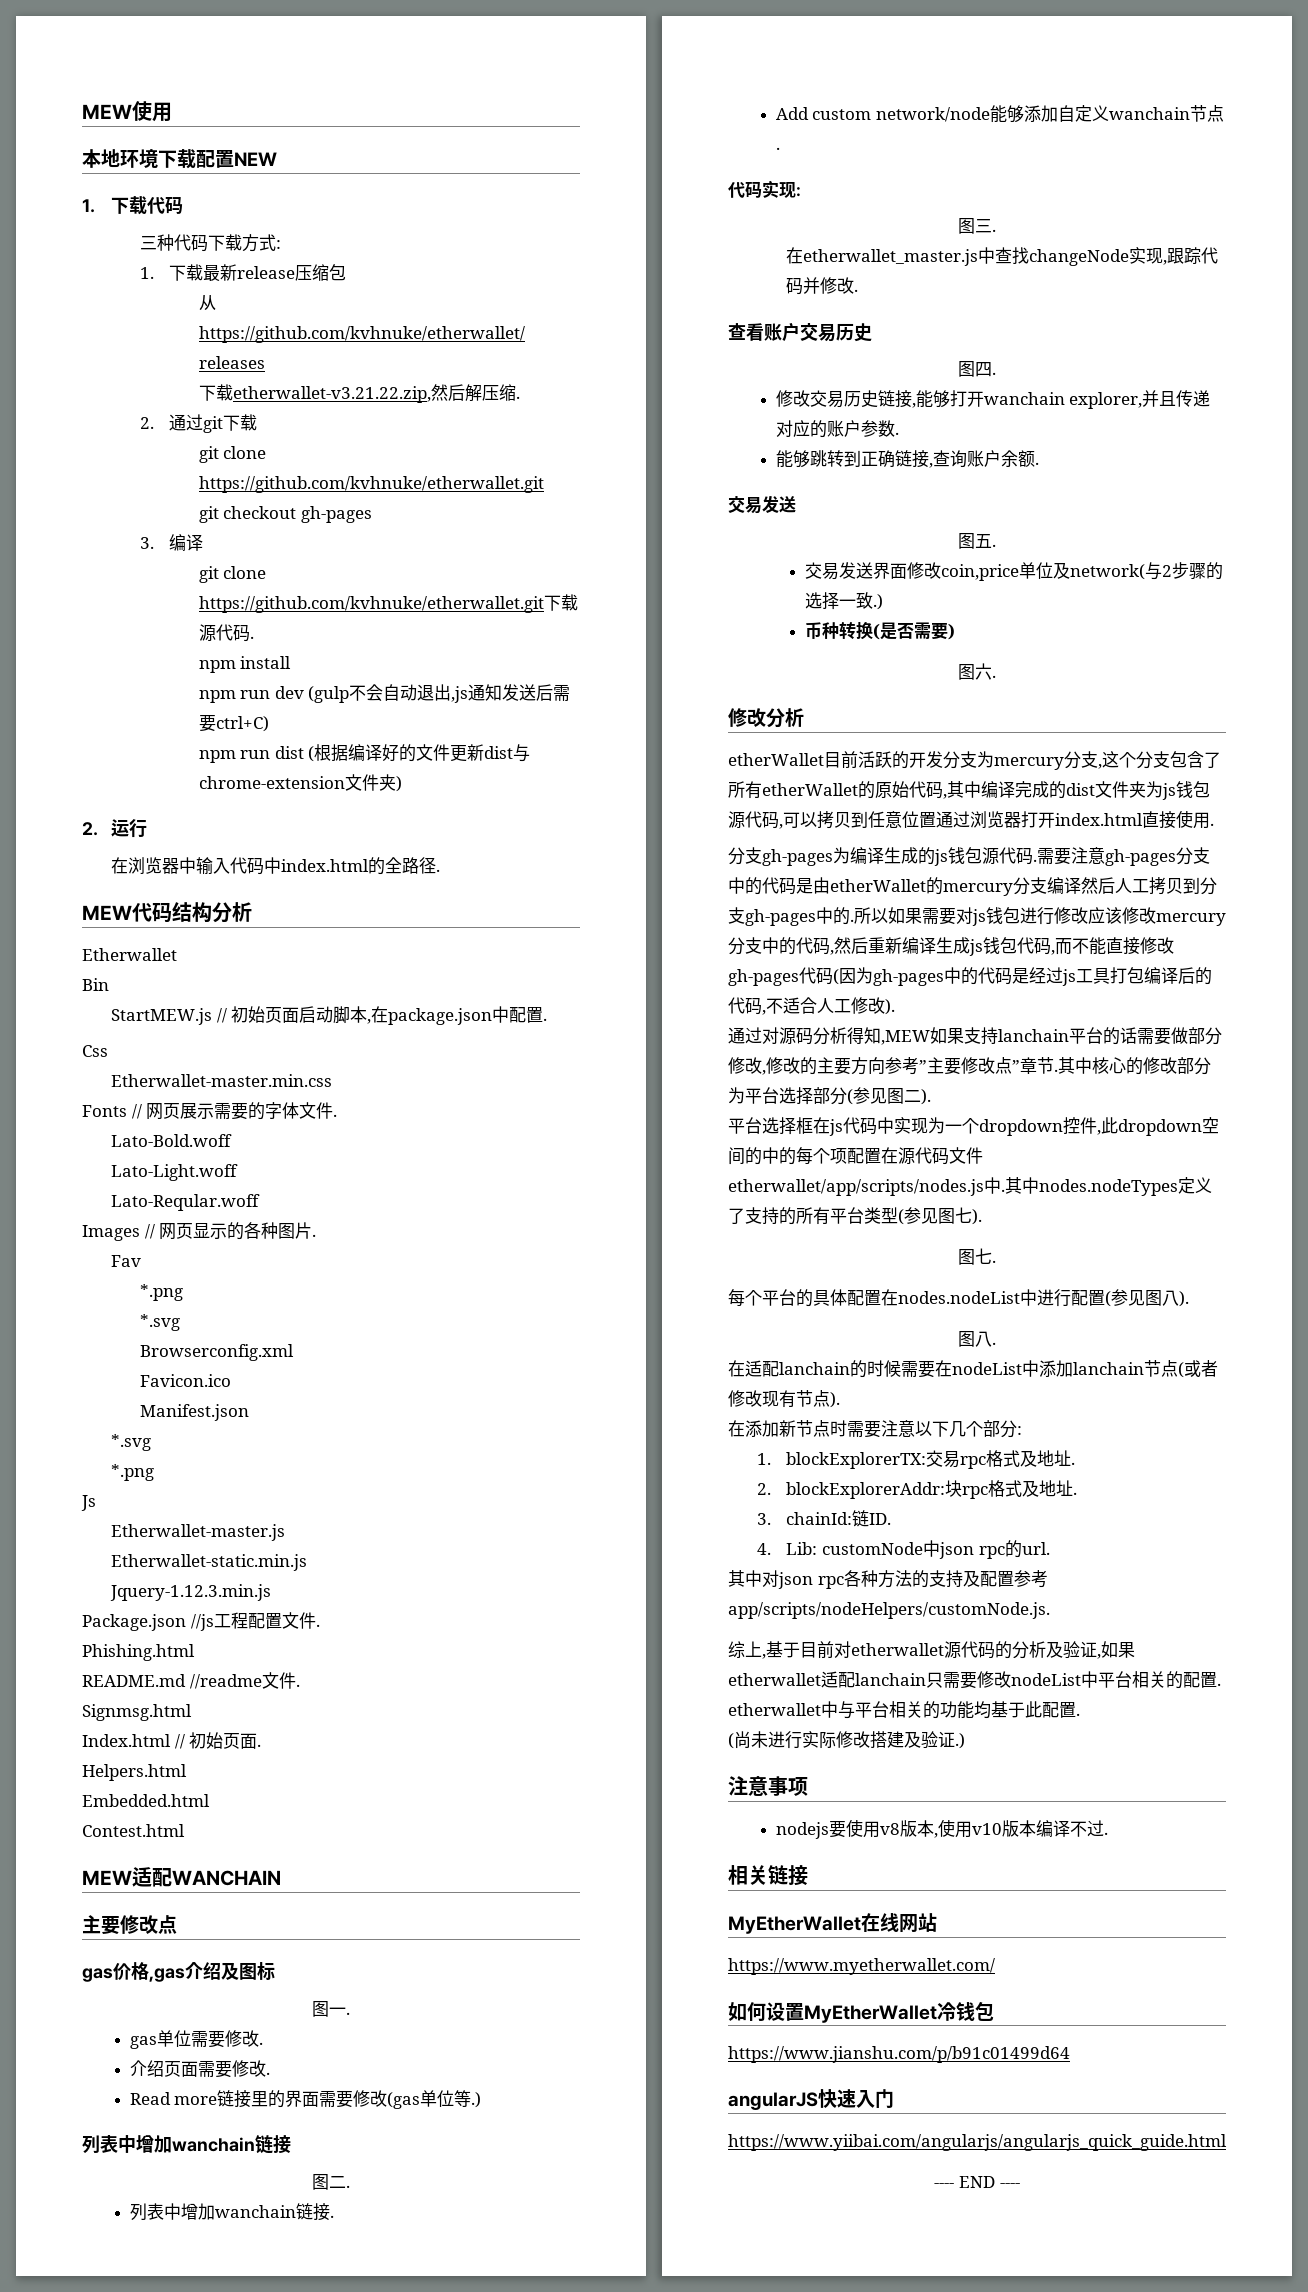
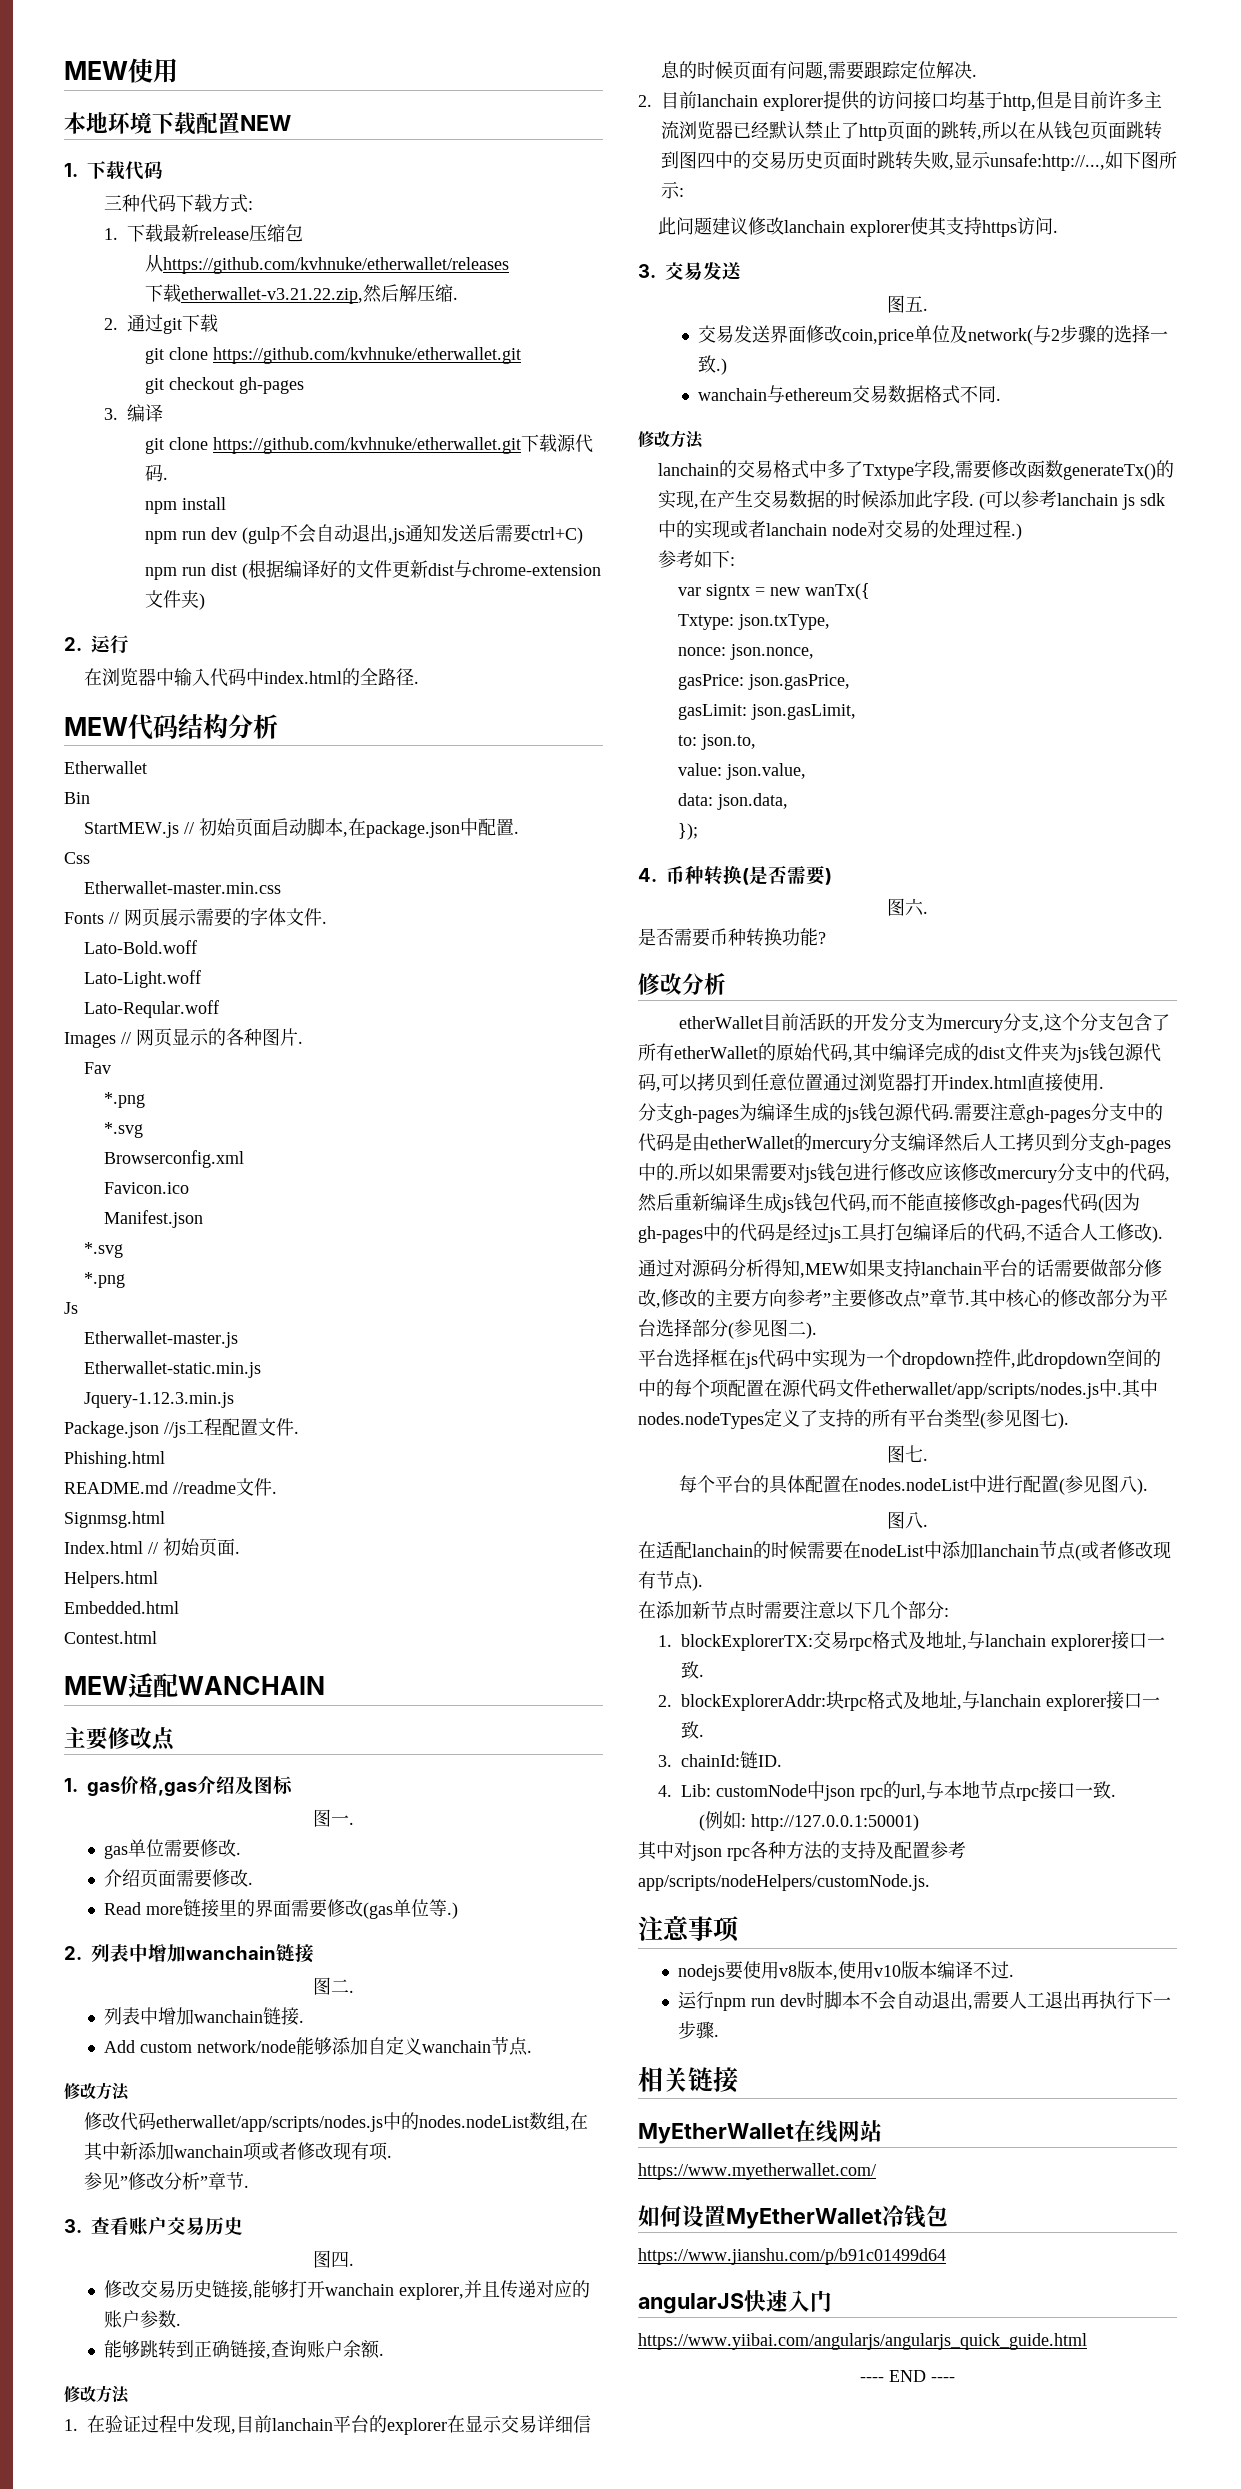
- gas价格,gas介绍及图标
+ 1. gas价格,gas介绍及图标
  Read more链接里的界面需要修改(gas单位等.)
- 列表中增加wanchain链接
+ 2.列表中增加wanchain链接
  Add custom network/node能够添加自定义wanchain节点.
- 代码实现:
- 图三.
- 在etherwallet_master.js中查找changeNode实现,跟踪代码并修改.
- 查看账户交易历史
+ 修改方法
+ 修改代码etherwallet/app/scripts/nodes.js中的nodes.nodeList数组,在其中新添加wanchain项或者修改现有项.
+ 参见”修改分析”章节.
+ 3.查看账户交易历史
  能够跳转到正确链接,查询账户余额.
- 交易发送
+ 修改方法
+ 1.在验证过程中发现,目前lanchain平台的explorer在显示交易详细信息的时候页面有问题,需要跟踪定位解决.
+ 2.目前lanchain explorer提供的访问接口均基于http,但是目前许多主流浏览器已经默认禁止了http页面的跳转,所以在从钱包页面跳转到图四中的交易历史页面时跳转失败,显示unsafe:http://...,如下图所示:
+ 此问题建议修改lanchain explorer使其支持https访问.
+ 3.交易发送
- 币种转换(是否需要)
+ wanchain与ethereum交易数据格式不同.
+ 修改方法
+ lanchain的交易格式中多了Txtype字段,需要修改函数generateTx()的实现,在产生交易数据的时候添加此字段. (可以参考lanchain js sdk中的实现或者lanchain node对交易的处理过程.)
+ 参考如下:
+ var signtx = new wanTx({
+ Txtype: json.txType,
+ nonce: json.nonce,
+ gasPrice: json.gasPrice,
+ gasLimit: json.gasLimit,
+ to: json.to,
+ value: json.value,
+ data: json.data,
+ });
+ 4.币种转换(是否需要)
+ 是否需要币种转换功能?
- 1. blockExplorerTX:交易rpc格式及地址.
+ 1. blockExplorerTX:交易rpc格式及地址,与lanchain explorer接口一致.
- 2. blockExplorerAddr:块rpc格式及地址.
+ 2. blockExplorerAddr:块rpc格式及地址,与lanchain explorer接口一致.
- 4. Lib: customNode中json rpc的url.
+ 4. Lib: customNode中json rpc的url,与本地节点rpc接口一致.
+ (例如: http://127.0.0.1:50001)
- 综上,基于目前对etherwallet源代码的分析及验证,如果etherwallet适配lanchain只需要修改nodeList中平台相关的配置. etherwallet中与平台相关的功能均基于此配置.
- (尚未进行实际修改搭建及验证.)
+ 运行npm run dev时脚本不会自动退出,需要人工退出再执行下一步骤.

